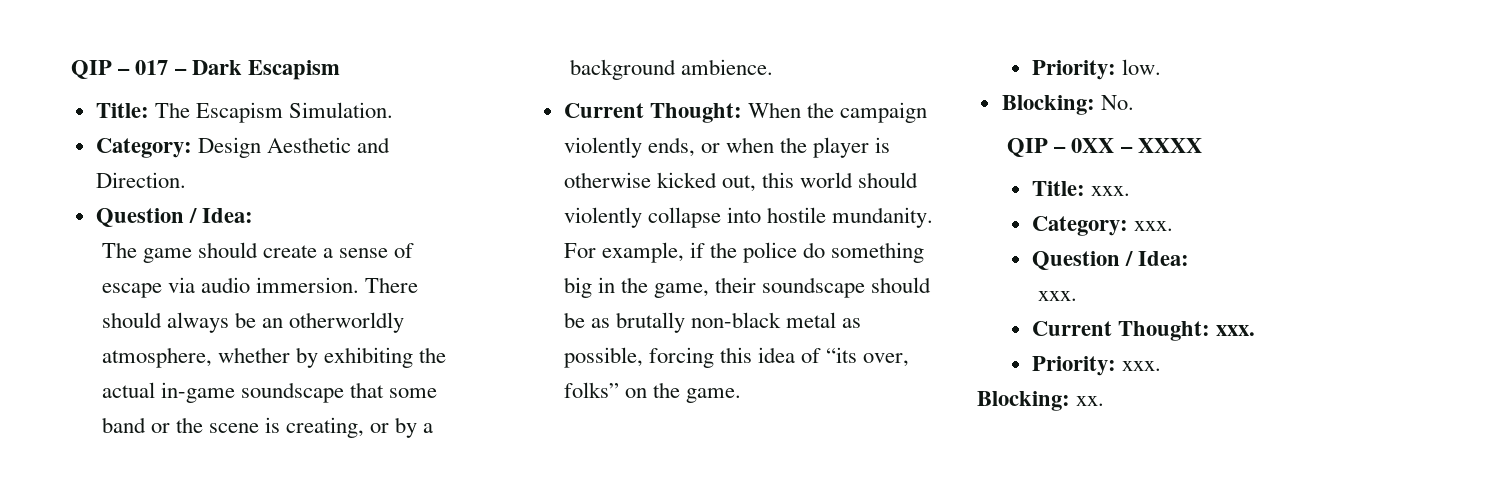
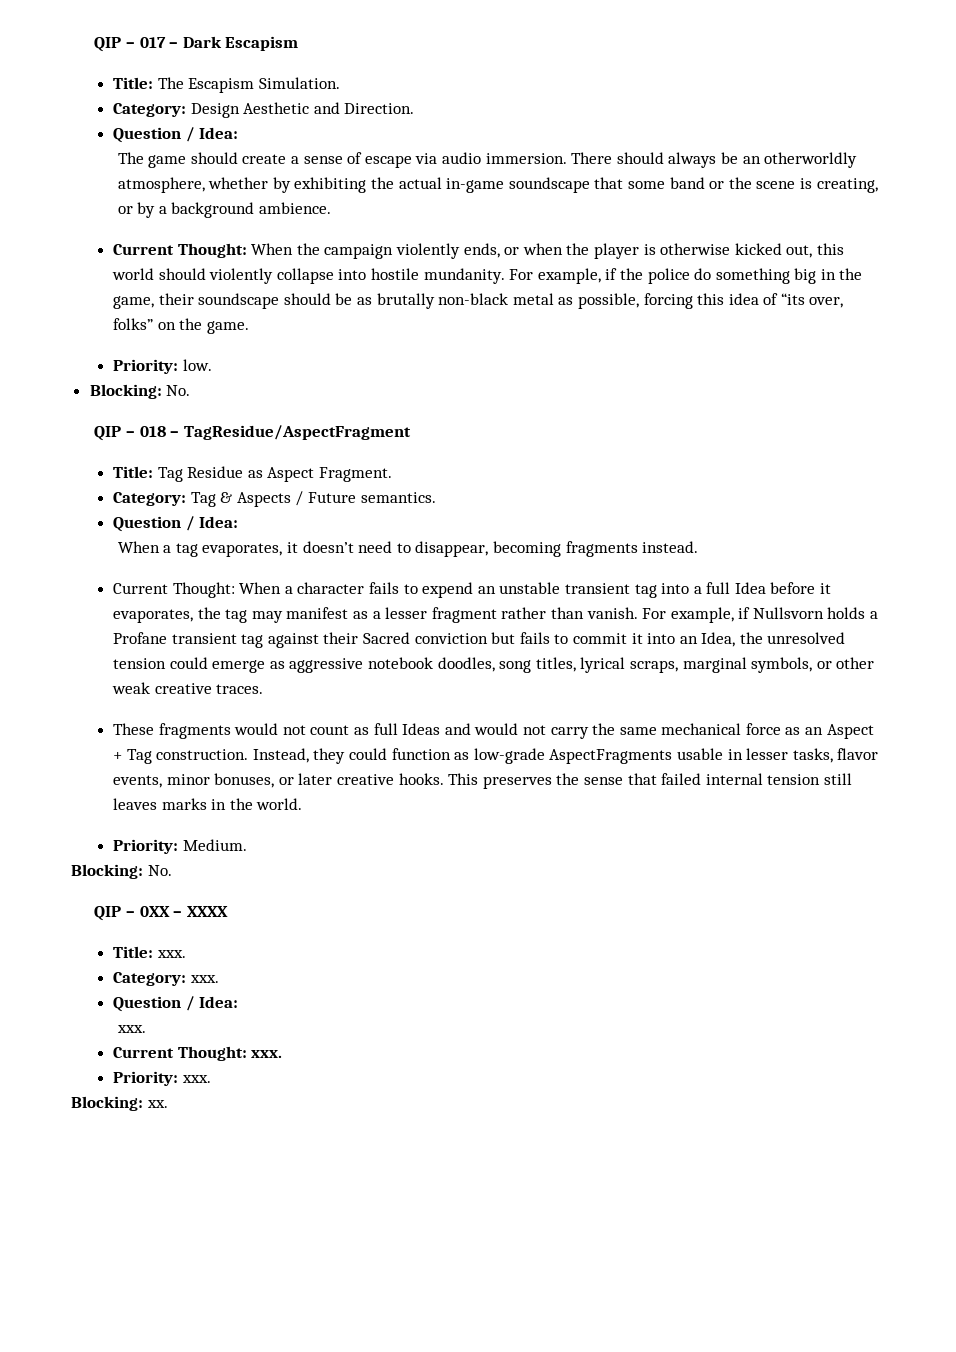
+ QIP – 018 – TagResidue/AspectFragment
+ Title: Tag Residue as Aspect Fragment.
+ Category: Tag & Aspects / Future semantics.
+ Question / Idea:
+ When a tag evaporates, it doesn’t need to disappear, becoming fragments instead.
+ Current Thought: When a character fails to expend an unstable transient tag into a full Idea before it evaporates, the tag may manifest as a lesser fragment rather than vanish. For example, if Nullsvorn holds a Profane transient tag against their Sacred conviction but fails to commit it into an Idea, the unresolved tension could emerge as aggressive notebook doodles, song titles, lyrical scraps, marginal symbols, or other weak creative traces.
+ These fragments would not count as full Ideas and would not carry the same mechanical force as an Aspect + Tag construction. Instead, they could function as low-grade AspectFragments usable in lesser tasks, flavor events, minor bonuses, or later creative hooks. This preserves the sense that failed internal tension still leaves marks in the world.
+ Priority: Medium.
+ Blocking: No.

